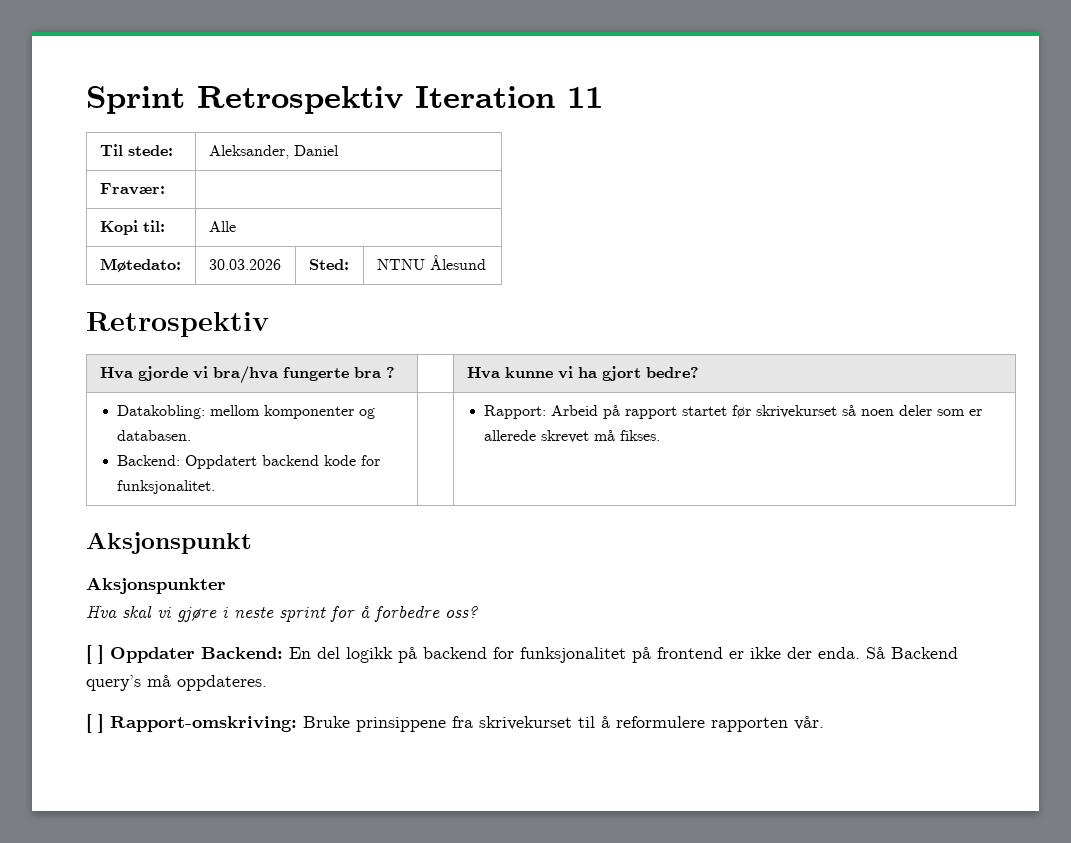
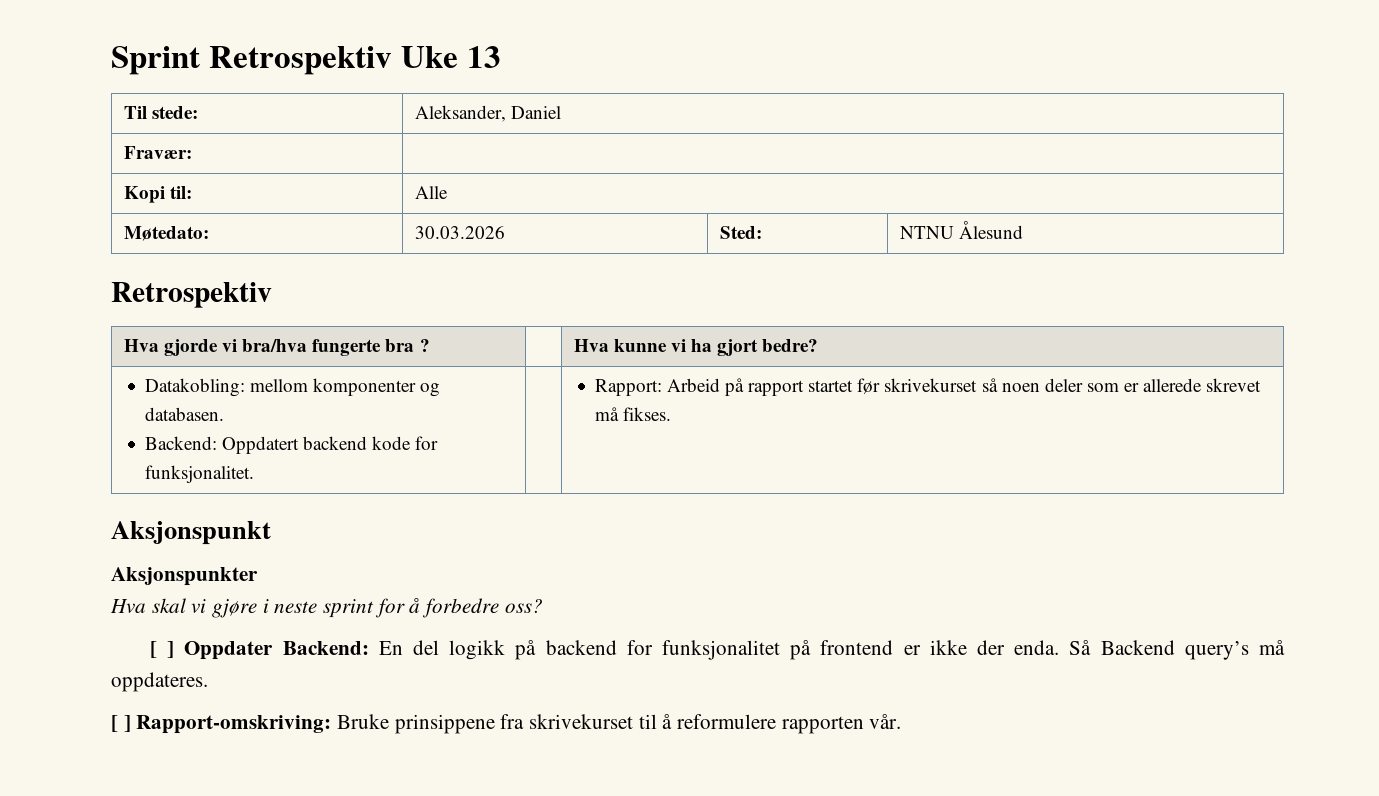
- Sprint Retrospektiv Iteration 11
+ Sprint Retrospektiv Uke 13

